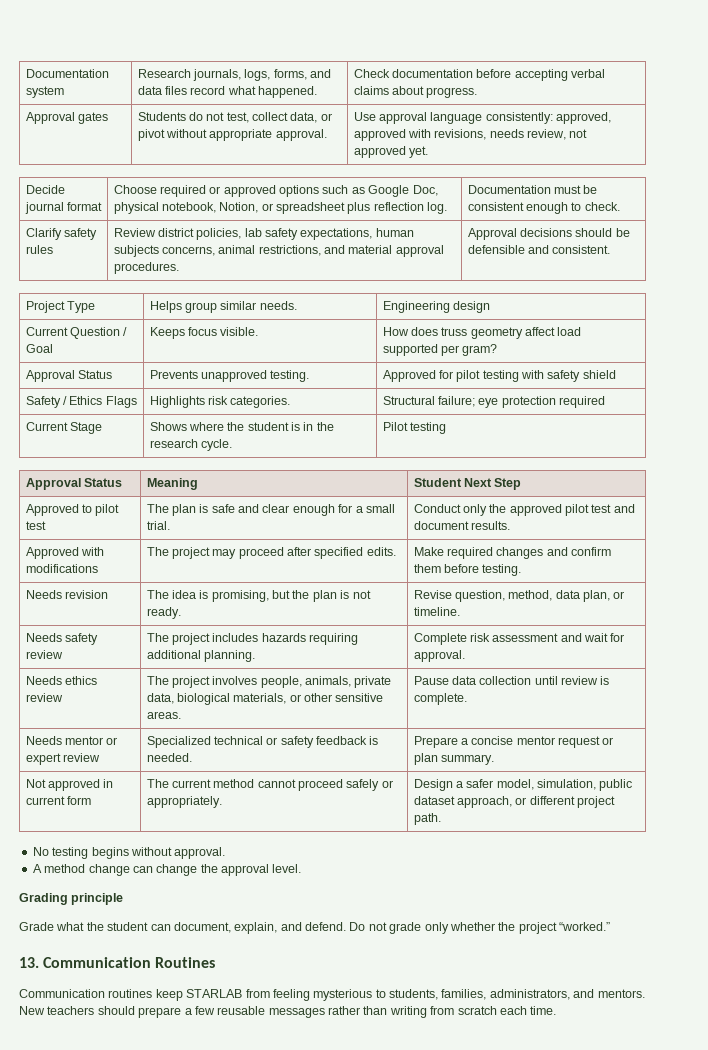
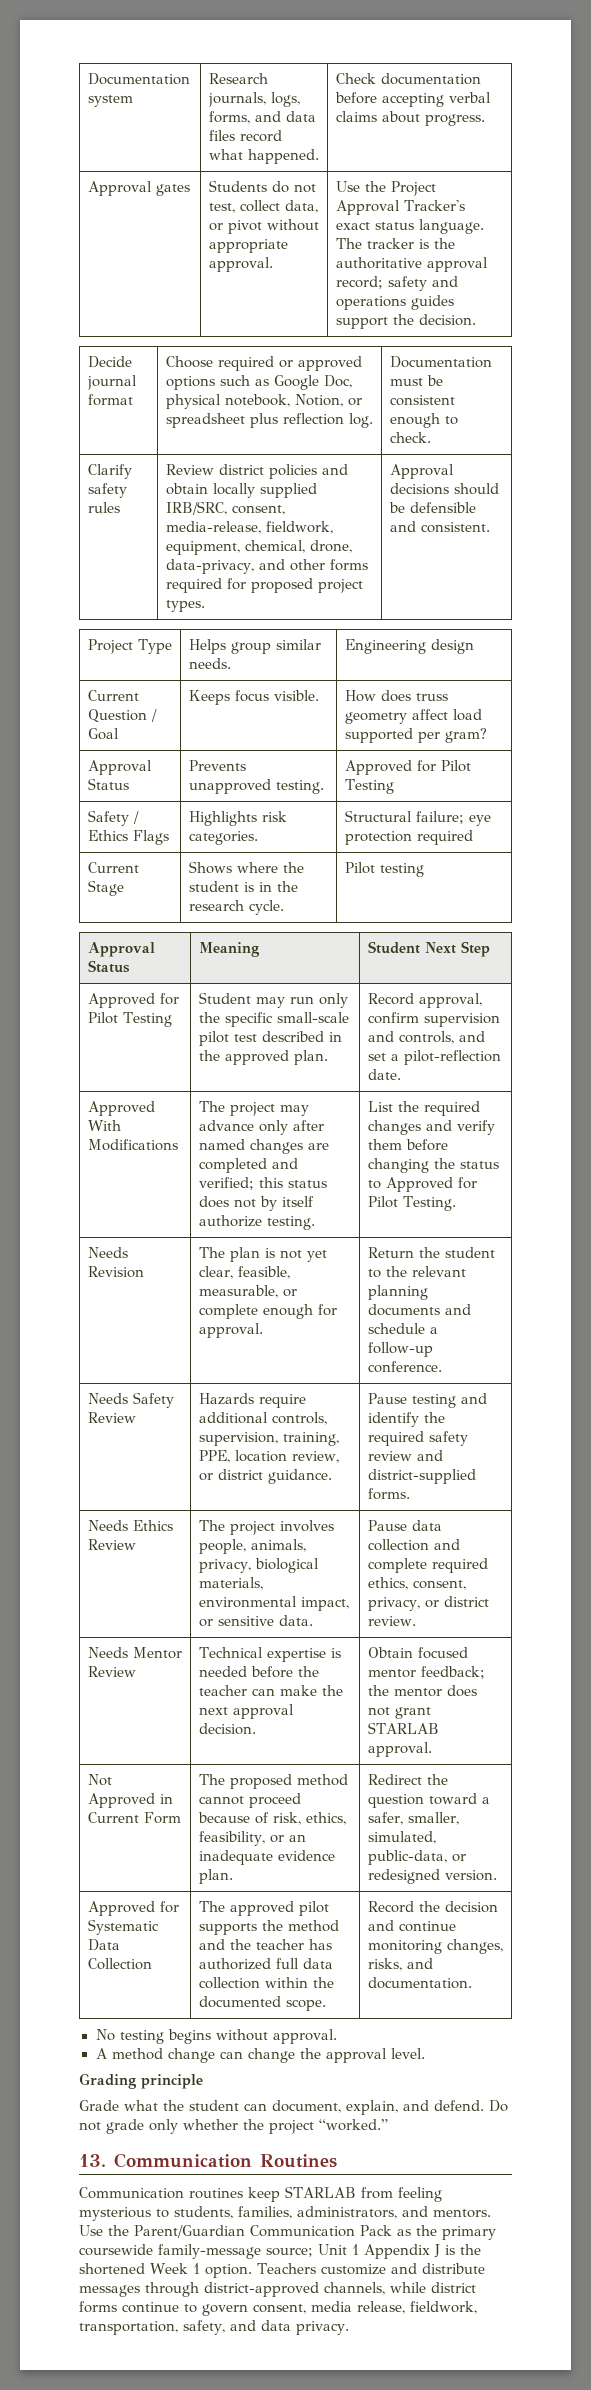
- Approval gates | Students do not test, collect data, or pivot without appropriate approval. | Use approval language consistently: approved, approved with revisions, needs review, not approved yet.
+ Approval gates | Students do not test, collect data, or pivot without appropriate approval. | Use the Project Approval Tracker's exact status language. The tracker is the authoritative approval record; safety and operations guides support the decision.
- Clarify safety rules | Review district policies, lab safety expectations, human subjects concerns, animal restrictions, and material approval procedures. | Approval decisions should be defensible and consistent.
+ Clarify safety rules | Review district policies and obtain locally supplied IRB/SRC, consent, media-release, fieldwork, equipment, chemical, drone, data-privacy, and other forms required for proposed project types. | Approval decisions should be defensible and consistent.
- Approval Status | Prevents unapproved testing. | Approved for pilot testing with safety shield
+ Approval Status | Prevents unapproved testing. | Approved for Pilot Testing
- Approved to pilot test | The plan is safe and clear enough for a small trial. | Conduct only the approved pilot test and document results.
- Approved with modifications | The project may proceed after specified edits. | Make required changes and confirm them before testing.
- Needs revision | The idea is promising, but the plan is not ready. | Revise question, method, data plan, or timeline.
- Needs safety review | The project includes hazards requiring additional planning. | Complete risk assessment and wait for approval.
- Needs ethics review | The project involves people, animals, private data, biological materials, or other sensitive areas. | Pause data collection until review is complete.
- Needs mentor or expert review | Specialized technical or safety feedback is needed. | Prepare a concise mentor request or plan summary.
- Not approved in current form | The current method cannot proceed safely or appropriately. | Design a safer model, simulation, public dataset approach, or different project path.
+ Approved for Pilot Testing | Student may run only the specific small-scale pilot test described in the approved plan. | Record approval, confirm supervision and controls, and set a pilot-reflection date.
+ Approved With Modifications | The project may advance only after named changes are completed and verified; this status does not by itself authorize testing. | List the required changes and verify them before changing the status to Approved for Pilot Testing.
+ Needs Revision | The plan is not yet clear, feasible, measurable, or complete enough for approval. | Return the student to the relevant planning documents and schedule a follow-up conference.
+ Needs Safety Review | Hazards require additional controls, supervision, training, PPE, location review, or district guidance. | Pause testing and identify the required safety review and district-supplied forms.
+ Needs Ethics Review | The project involves people, animals, privacy, biological materials, environmental impact, or sensitive data. | Pause data collection and complete required ethics, consent, privacy, or district review.
+ Needs Mentor Review | Technical expertise is needed before the teacher can make the next approval decision. | Obtain focused mentor feedback; the mentor does not grant STARLAB approval.
+ Not Approved in Current Form | The proposed method cannot proceed because of risk, ethics, feasibility, or an inadequate evidence plan. | Redirect the question toward a safer, smaller, simulated, public-data, or redesigned version.
+ Approved for Systematic Data Collection | The approved pilot supports the method and the teacher has authorized full data collection within the documented scope. | Record the decision and continue monitoring changes, risks, and documentation.
- New teachers should prepare a few reusable messages rather than writing from scratch each time.
+ Use the Parent/Guardian Communication Pack as the primary coursewide family-message source; Unit 1 Appendix J is the shortened Week 1 option. Teachers customize and distribute messages through district-approved channels, while district forms continue to govern consent, media release, fieldwork, transportation, safety, and data privacy.

